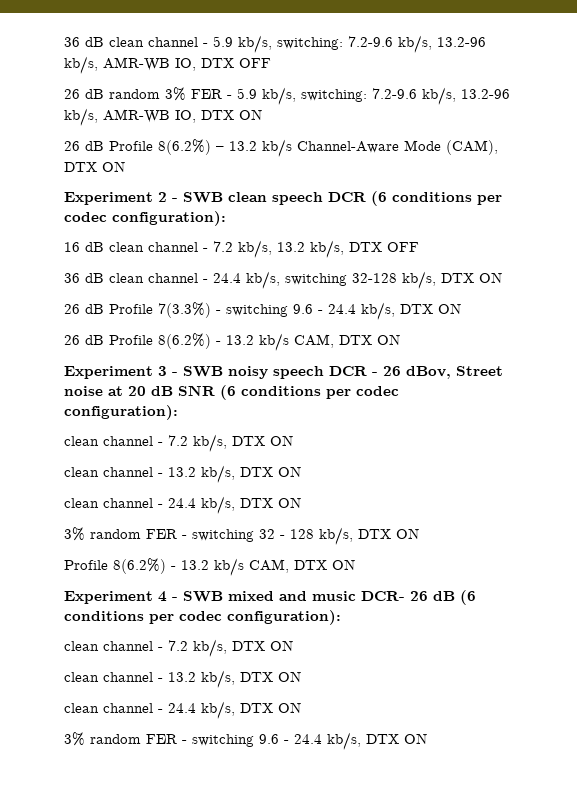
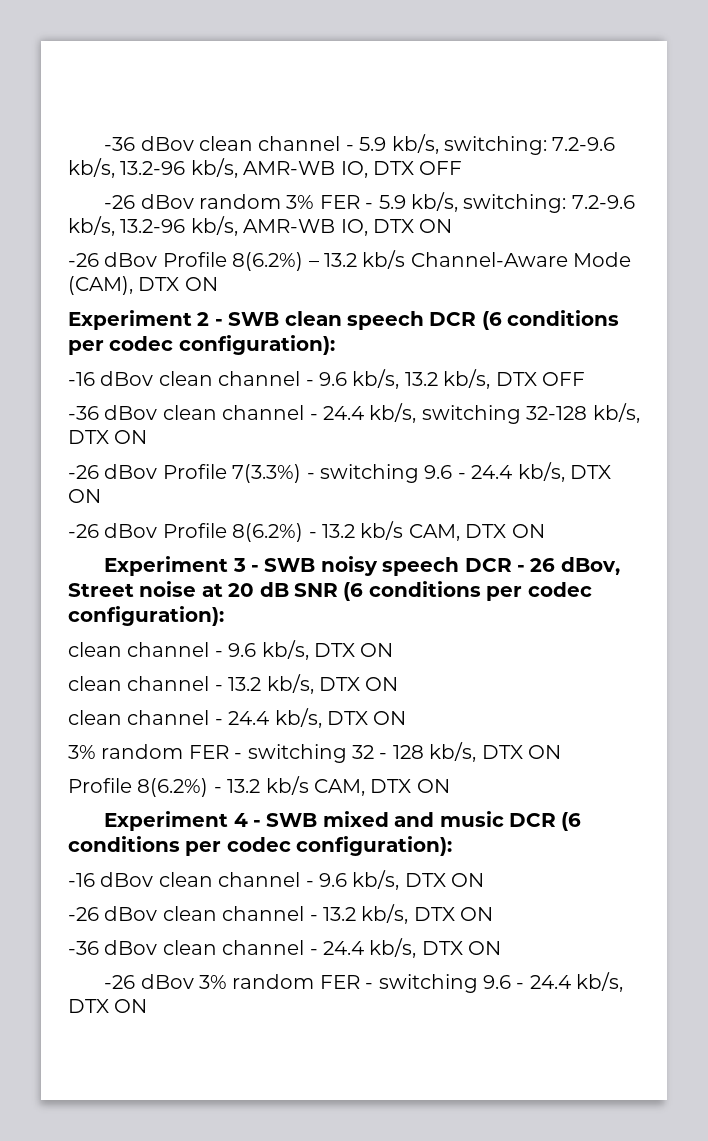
- 36 dB clean channel - 5.9 kb/s, switching: 7.2-9.6 kb/s, 13.2-96 kb/s, AMR-WB IO, DTX OFF
+ -36 dBov clean channel - 5.9 kb/s, switching: 7.2-9.6 kb/s, 13.2-96 kb/s, AMR-WB IO, DTX OFF
- 26 dB random 3% FER - 5.9 kb/s, switching: 7.2-9.6 kb/s, 13.2-96 kb/s, AMR-WB IO, DTX ON
+ -26 dBov random 3% FER - 5.9 kb/s, switching: 7.2-9.6 kb/s, 13.2-96 kb/s, AMR-WB IO, DTX ON
- 26 dB Profile 8(6.2%) – 13.2 kb/s Channel-Aware Mode (CAM), DTX ON
+ -26 dBov Profile 8(6.2%) – 13.2 kb/s Channel-Aware Mode (CAM), DTX ON
- 16 dB clean channel - 7.2 kb/s, 13.2 kb/s, DTX OFF
+ -16 dBov clean channel - 9.6 kb/s, 13.2 kb/s, DTX OFF
- 36 dB clean channel - 24.4 kb/s, switching 32-128 kb/s, DTX ON
+ -36 dBov clean channel - 24.4 kb/s, switching 32-128 kb/s, DTX ON
- 26 dB Profile 7(3.3%) - switching 9.6 - 24.4 kb/s, DTX ON
+ -26 dBov Profile 7(3.3%) - switching 9.6 - 24.4 kb/s, DTX ON
- 26 dB Profile 8(6.2%) - 13.2 kb/s CAM, DTX ON
+ -26 dBov Profile 8(6.2%) - 13.2 kb/s CAM, DTX ON
  Experiment 3 - SWB noisy speech DCR - 26 dBov, Street noise at 20 dB SNR (6 conditions per codec configuration):
- clean channel - 7.2 kb/s, DTX ON
+ clean channel - 9.6 kb/s, DTX ON
- Experiment 4 - SWB mixed and music DCR- 26 dB (6 conditions per codec configuration):
- clean channel - 7.2 kb/s, DTX ON
- clean channel - 13.2 kb/s, DTX ON
- clean channel - 24.4 kb/s, DTX ON
- 3% random FER - switching 9.6 - 24.4 kb/s, DTX ON
+ Experiment 4 - SWB mixed and music DCR (6 conditions per codec configuration):
+ -16 dBov clean channel - 9.6 kb/s, DTX ON
+ -26 dBov clean channel - 13.2 kb/s, DTX ON
+ -36 dBov clean channel - 24.4 kb/s, DTX ON
+ -26 dBov 3% random FER - switching 9.6 - 24.4 kb/s, DTX ON

